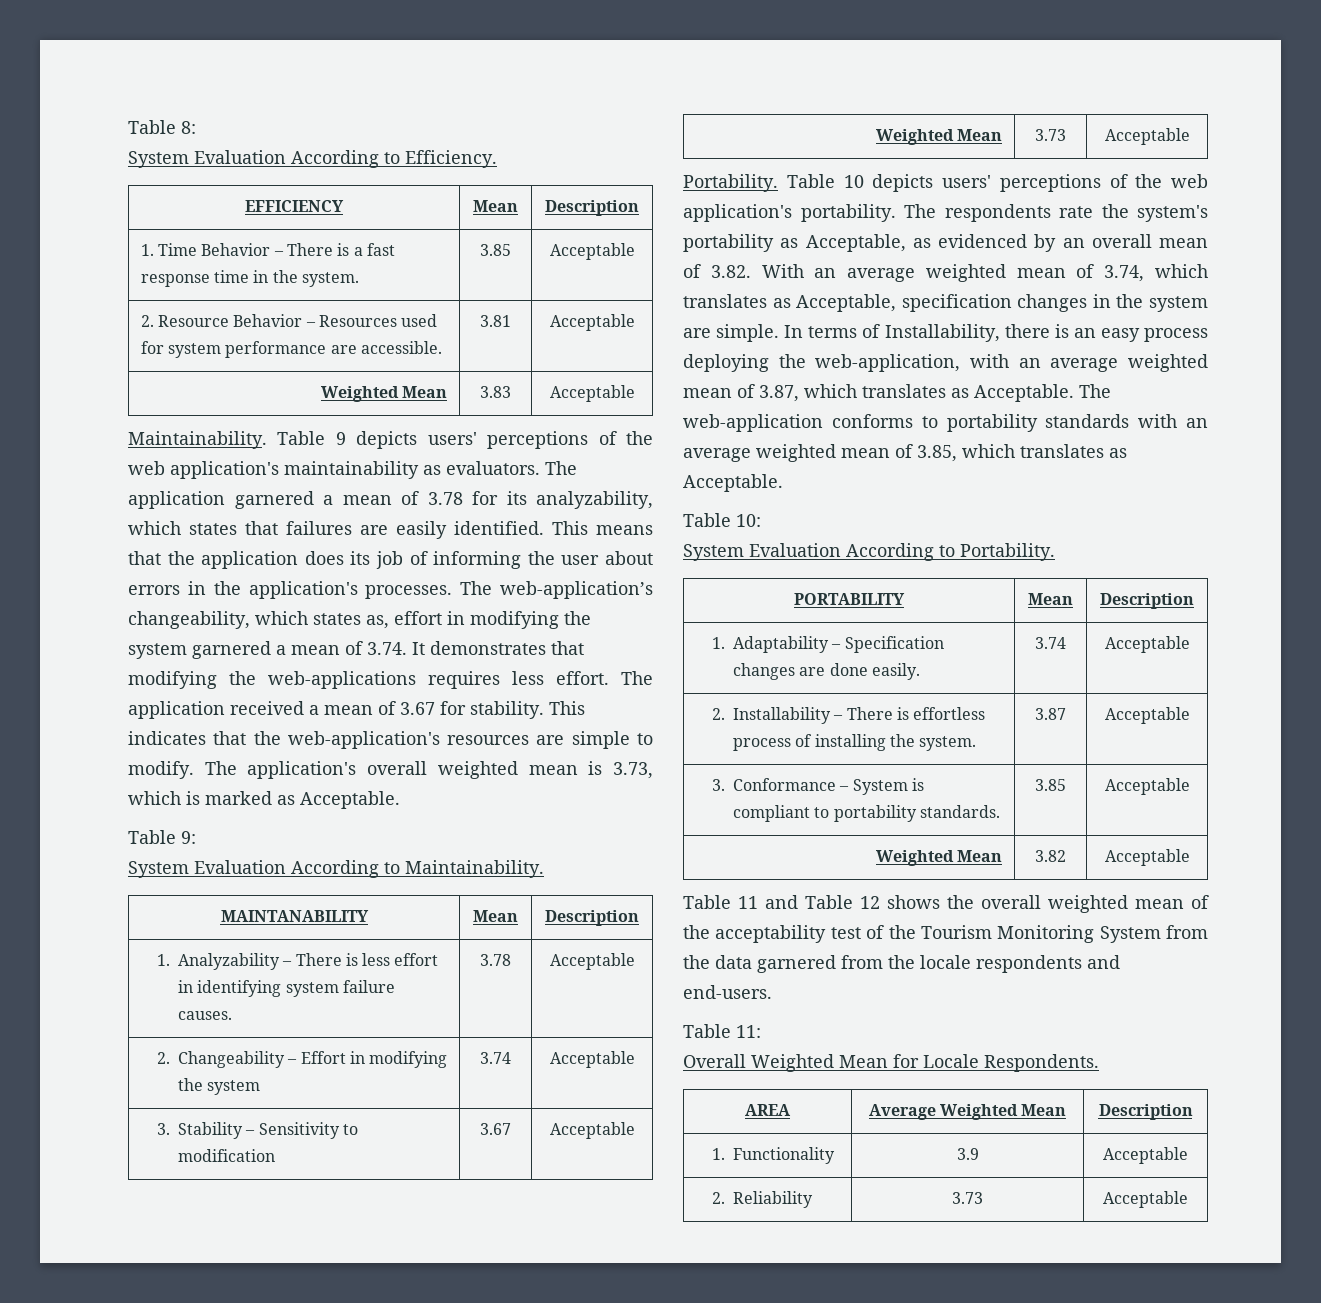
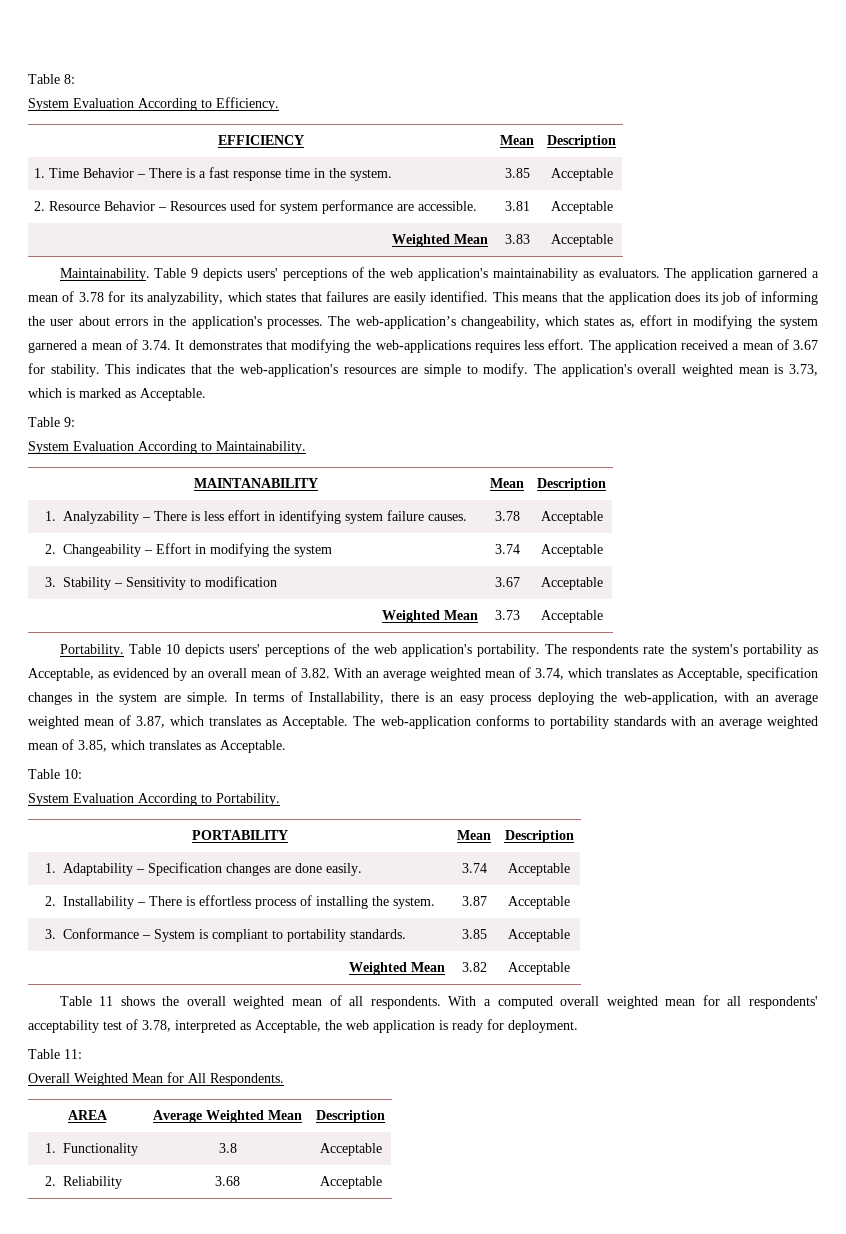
- Table 11 and Table 12 shows the overall weighted mean of the acceptability test of the Tourism Monitoring System from the data garnered from the locale respondents and end-users.
+ Table 11 shows the overall weighted mean of all respondents. With a computed overall weighted mean for all respondents' acceptability test of 3.78, interpreted as Acceptable, the web application is ready for deployment.
- Overall Weighted Mean for Locale Respondents.
+ Overall Weighted Mean for All Respondents.
- 1. Functionality | 3.9 | Acceptable
+ 1. Functionality | 3.8 | Acceptable
- 2. Reliability | 3.73 | Acceptable
+ 2. Reliability | 3.68 | Acceptable

